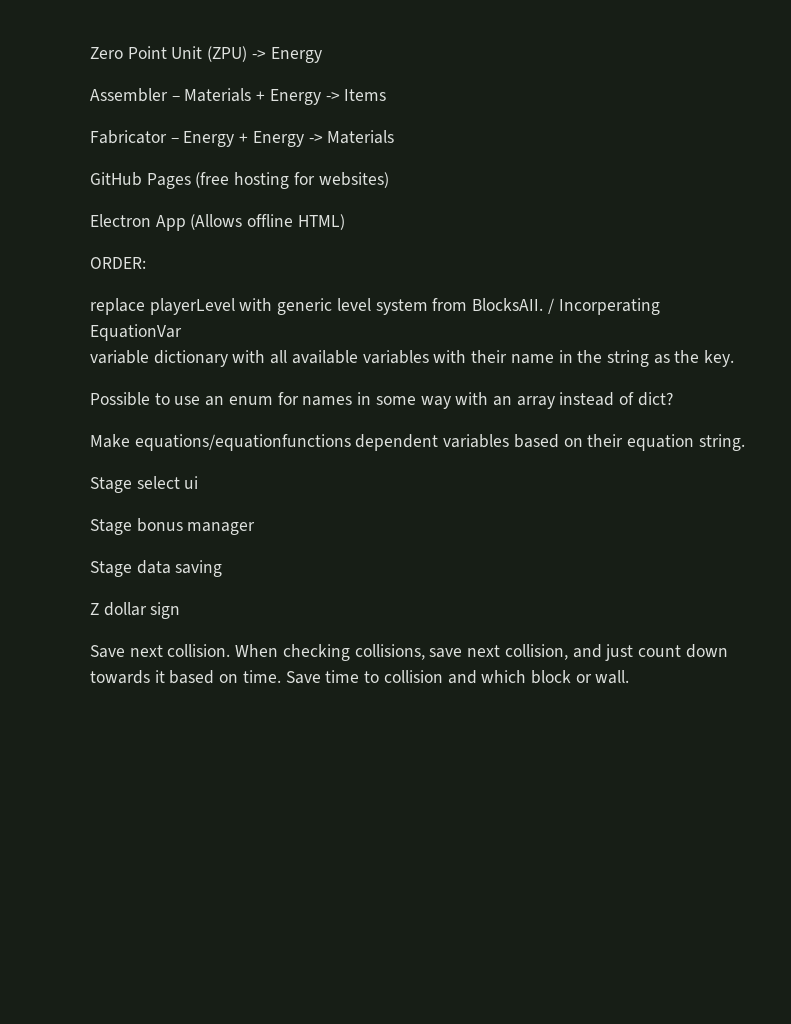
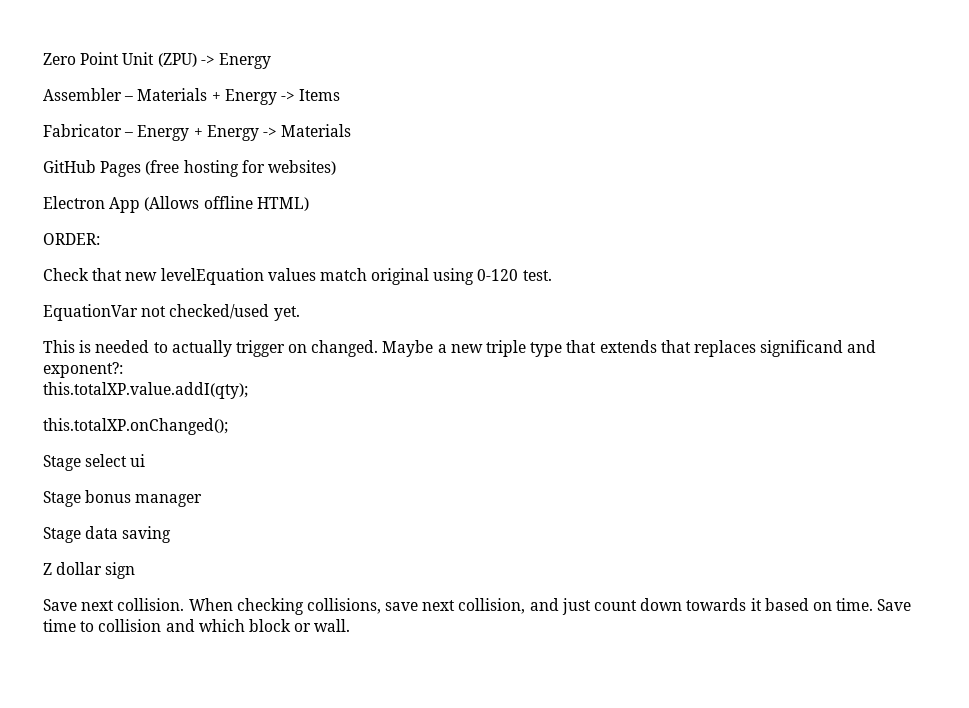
- replace playerLevel with generic level system from BlocksAII. / Incorperating EquationVar
- variable dictionary with all available variables with their name in the string as the key.
- Possible to use an enum for names in some way with an array instead of dict?
- Make equations/equationfunctions dependent variables based on their equation string.
+ Check that new levelEquation values match original using 0-120 test.
+ EquationVar not checked/used yet.
+ This is needed to actually trigger on changed. Maybe a new triple type that extends that replaces significand and exponent?:
+ this.totalXP.value.addI(qty);
+ this.totalXP.onChanged();

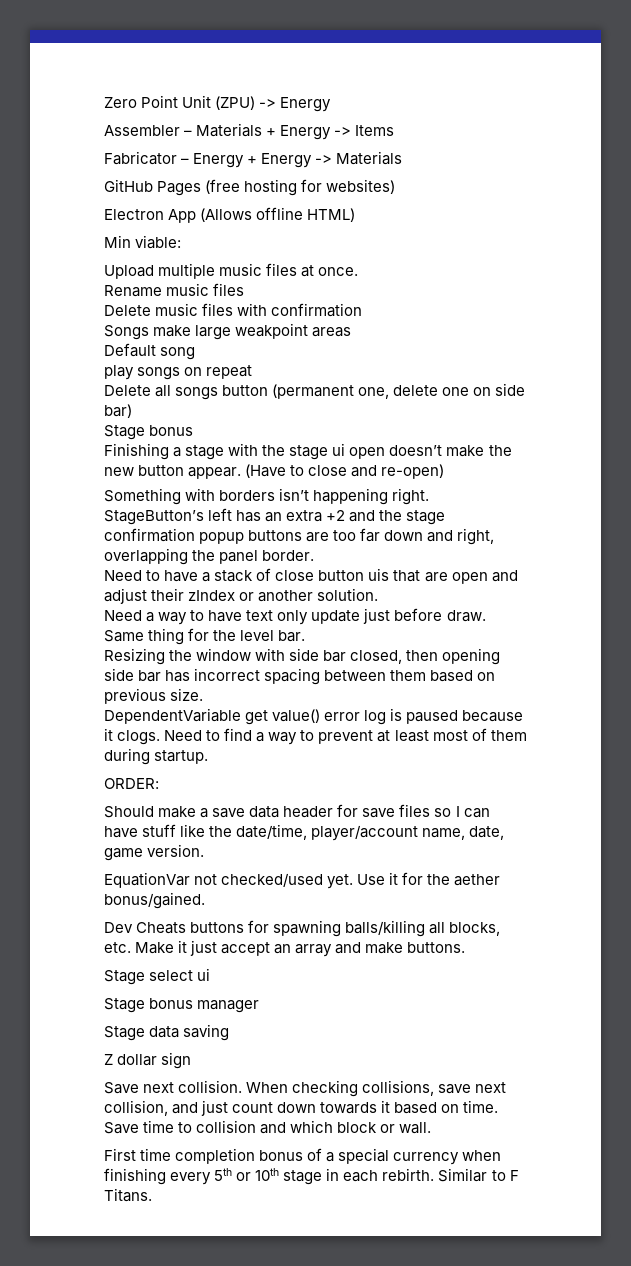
+ Min viable:
+ Upload multiple music files at once.
+ Rename music files
+ Delete music files with confirmation
+ Songs make large weakpoint areas
+ Default song
+ play songs on repeat
+ Delete all songs button (permanent one, delete one on side bar)
+ Stage bonus
+ Finishing a stage with the stage ui open doesn’t make the new button appear. (Have to close and re-open)
+ Something with borders isn’t happening right. StageButton’s left has an extra +2 and the stage confirmation popup buttons are too far down and right, overlapping the panel border.
+ Need to have a stack of close button uis that are open and adjust their zIndex or another solution.
+ Need a way to have text only update just before draw. Same thing for the level bar.
+ Resizing the window with side bar closed, then opening side bar has incorrect spacing between them based on previous size.
+ DependentVariable get value() error log is paused because it clogs. Need to find a way to prevent at least most of them during startup.
  ORDER:
- Check that new levelEquation values match original using 0-120 test.
- EquationVar not checked/used yet.
- This is needed to actually trigger on changed. Maybe a new triple type that extends that replaces significand and exponent?:
- this.totalXP.value.addI(qty);
- this.totalXP.onChanged();
+ Should make a save data header for save files so I can have stuff like the date/time, player/account name, date, game version.
+ EquationVar not checked/used yet. Use it for the aether bonus/gained.
+ Dev Cheats buttons for spawning balls/killing all blocks, etc. Make it just accept an array and make buttons.
+ First time completion bonus of a special currency when finishing every 5th or 10th stage in each rebirth. Similar to F Titans.

